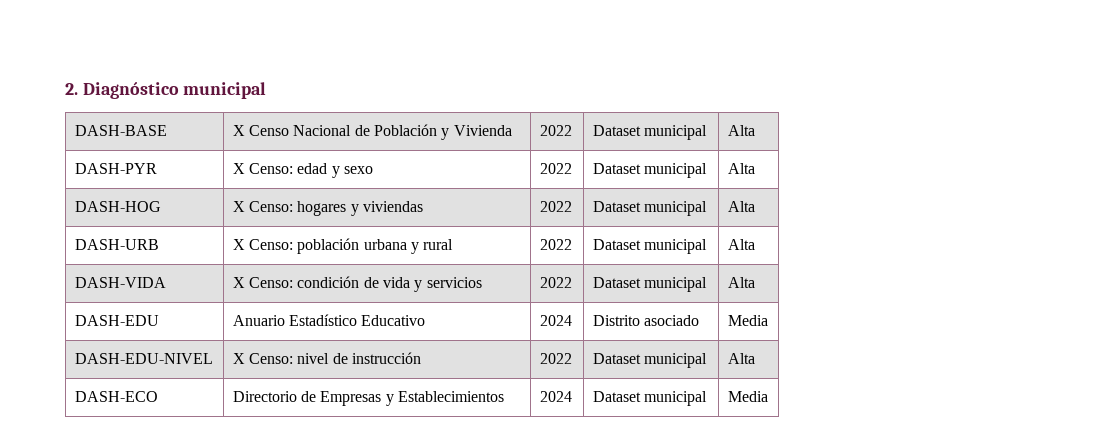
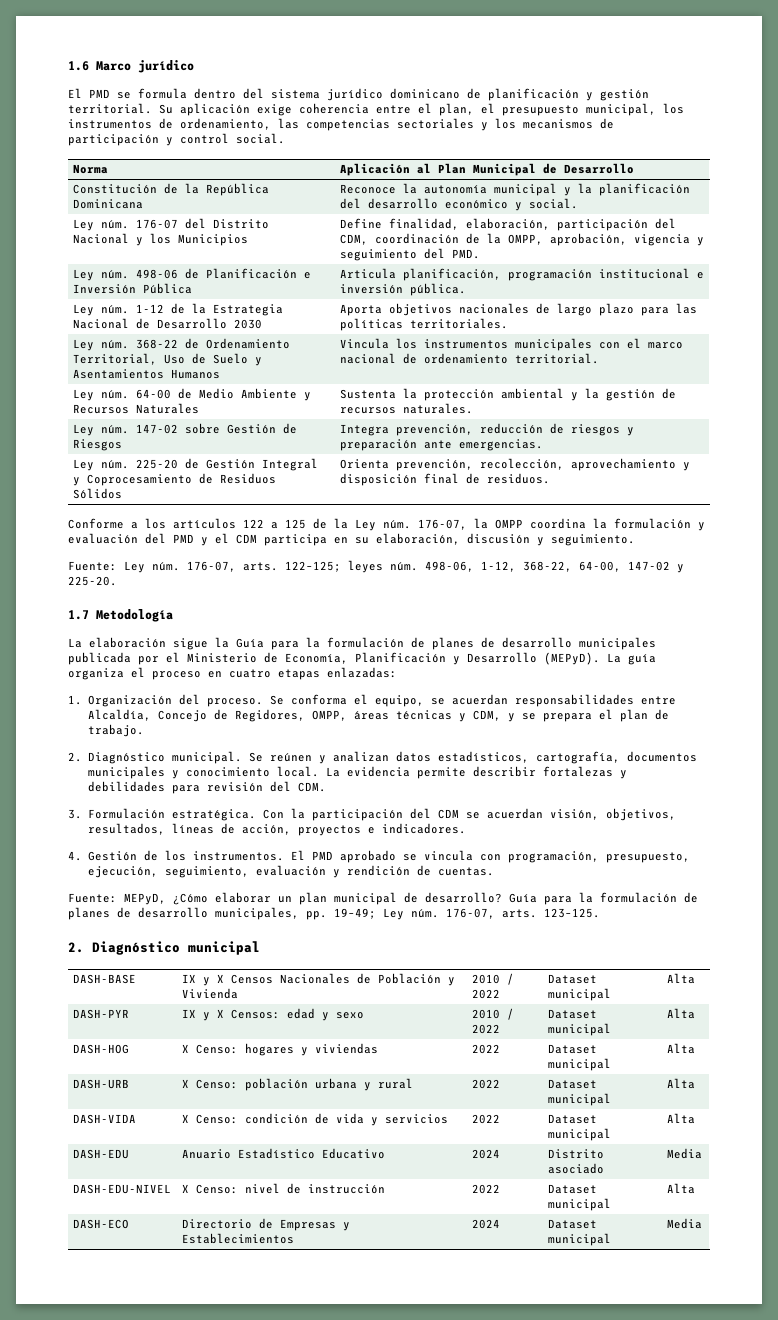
+ 1.6 Marco jurídico
+ El PMD se formula dentro del sistema jurídico dominicano de planificación y gestión territorial. Su aplicación exige coherencia entre el plan, el presupuesto municipal, los instrumentos de ordenamiento, las competencias sectoriales y los mecanismos de participación y control social.
+ Norma | Aplicación al Plan Municipal de Desarrollo
+ Constitución de la República Dominicana | Reconoce la autonomía municipal y la planificación del desarrollo económico y social.
+ Ley núm. 176-07 del Distrito Nacional y los Municipios | Define finalidad, elaboración, participación del CDM, coordinación de la OMPP, aprobación, vigencia y seguimiento del PMD.
+ Ley núm. 498-06 de Planificación e Inversión Pública | Articula planificación, programación institucional e inversión pública.
+ Ley núm. 1-12 de la Estrategia Nacional de Desarrollo 2030 | Aporta objetivos nacionales de largo plazo para las políticas territoriales.
+ Ley núm. 368-22 de Ordenamiento Territorial, Uso de Suelo y Asentamientos Humanos | Vincula los instrumentos municipales con el marco nacional de ordenamiento territorial.
+ Ley núm. 64-00 de Medio Ambiente y Recursos Naturales | Sustenta la protección ambiental y la gestión de recursos naturales.
+ Ley núm. 147-02 sobre Gestión de Riesgos | Integra prevención, reducción de riesgos y preparación ante emergencias.
+ Ley núm. 225-20 de Gestión Integral y Coprocesamiento de Residuos Sólidos | Orienta prevención, recolección, aprovechamiento y disposición final de residuos.
+ Conforme a los artículos 122 a 125 de la Ley núm. 176-07, la OMPP coordina la formulación y evaluación del PMD y el CDM participa en su elaboración, discusión y seguimiento.
+ Fuente: Ley núm. 176-07, arts. 122–125; leyes núm. 498-06, 1-12, 368-22, 64-00, 147-02 y 225-20.
+ 1.7 Metodología
+ La elaboración sigue la Guía para la formulación de planes de desarrollo municipales publicada por el Ministerio de Economía, Planificación y Desarrollo (MEPyD). La guía organiza el proceso en cuatro etapas enlazadas:
+ 1. Organización del proceso. Se conforma el equipo, se acuerdan responsabilidades entre Alcaldía, Concejo de Regidores, OMPP, áreas técnicas y CDM, y se prepara el plan de trabajo.
+ 2. Diagnóstico municipal. Se reúnen y analizan datos estadísticos, cartografía, documentos municipales y conocimiento local. La evidencia permite describir fortalezas y debilidades para revisión del CDM.
+ 3. Formulación estratégica. Con la participación del CDM se acuerdan visión, objetivos, resultados, líneas de acción, proyectos e indicadores.
+ 4. Gestión de los instrumentos. El PMD aprobado se vincula con programación, presupuesto, ejecución, seguimiento, evaluación y rendición de cuentas.
+ Fuente: MEPyD, ¿Cómo elaborar un plan municipal de desarrollo? Guía para la formulación de planes de desarrollo municipales, pp. 19–49; Ley núm. 176-07, arts. 123–125.
- DASH-BASE | X Censo Nacional de Población y Vivienda | 2022 | Dataset municipal | Alta
+ DASH-BASE | IX y X Censos Nacionales de Población y Vivienda | 2010 / 2022 | Dataset municipal | Alta
- DASH-PYR | X Censo: edad y sexo | 2022 | Dataset municipal | Alta
+ DASH-PYR | IX y X Censos: edad y sexo | 2010 / 2022 | Dataset municipal | Alta

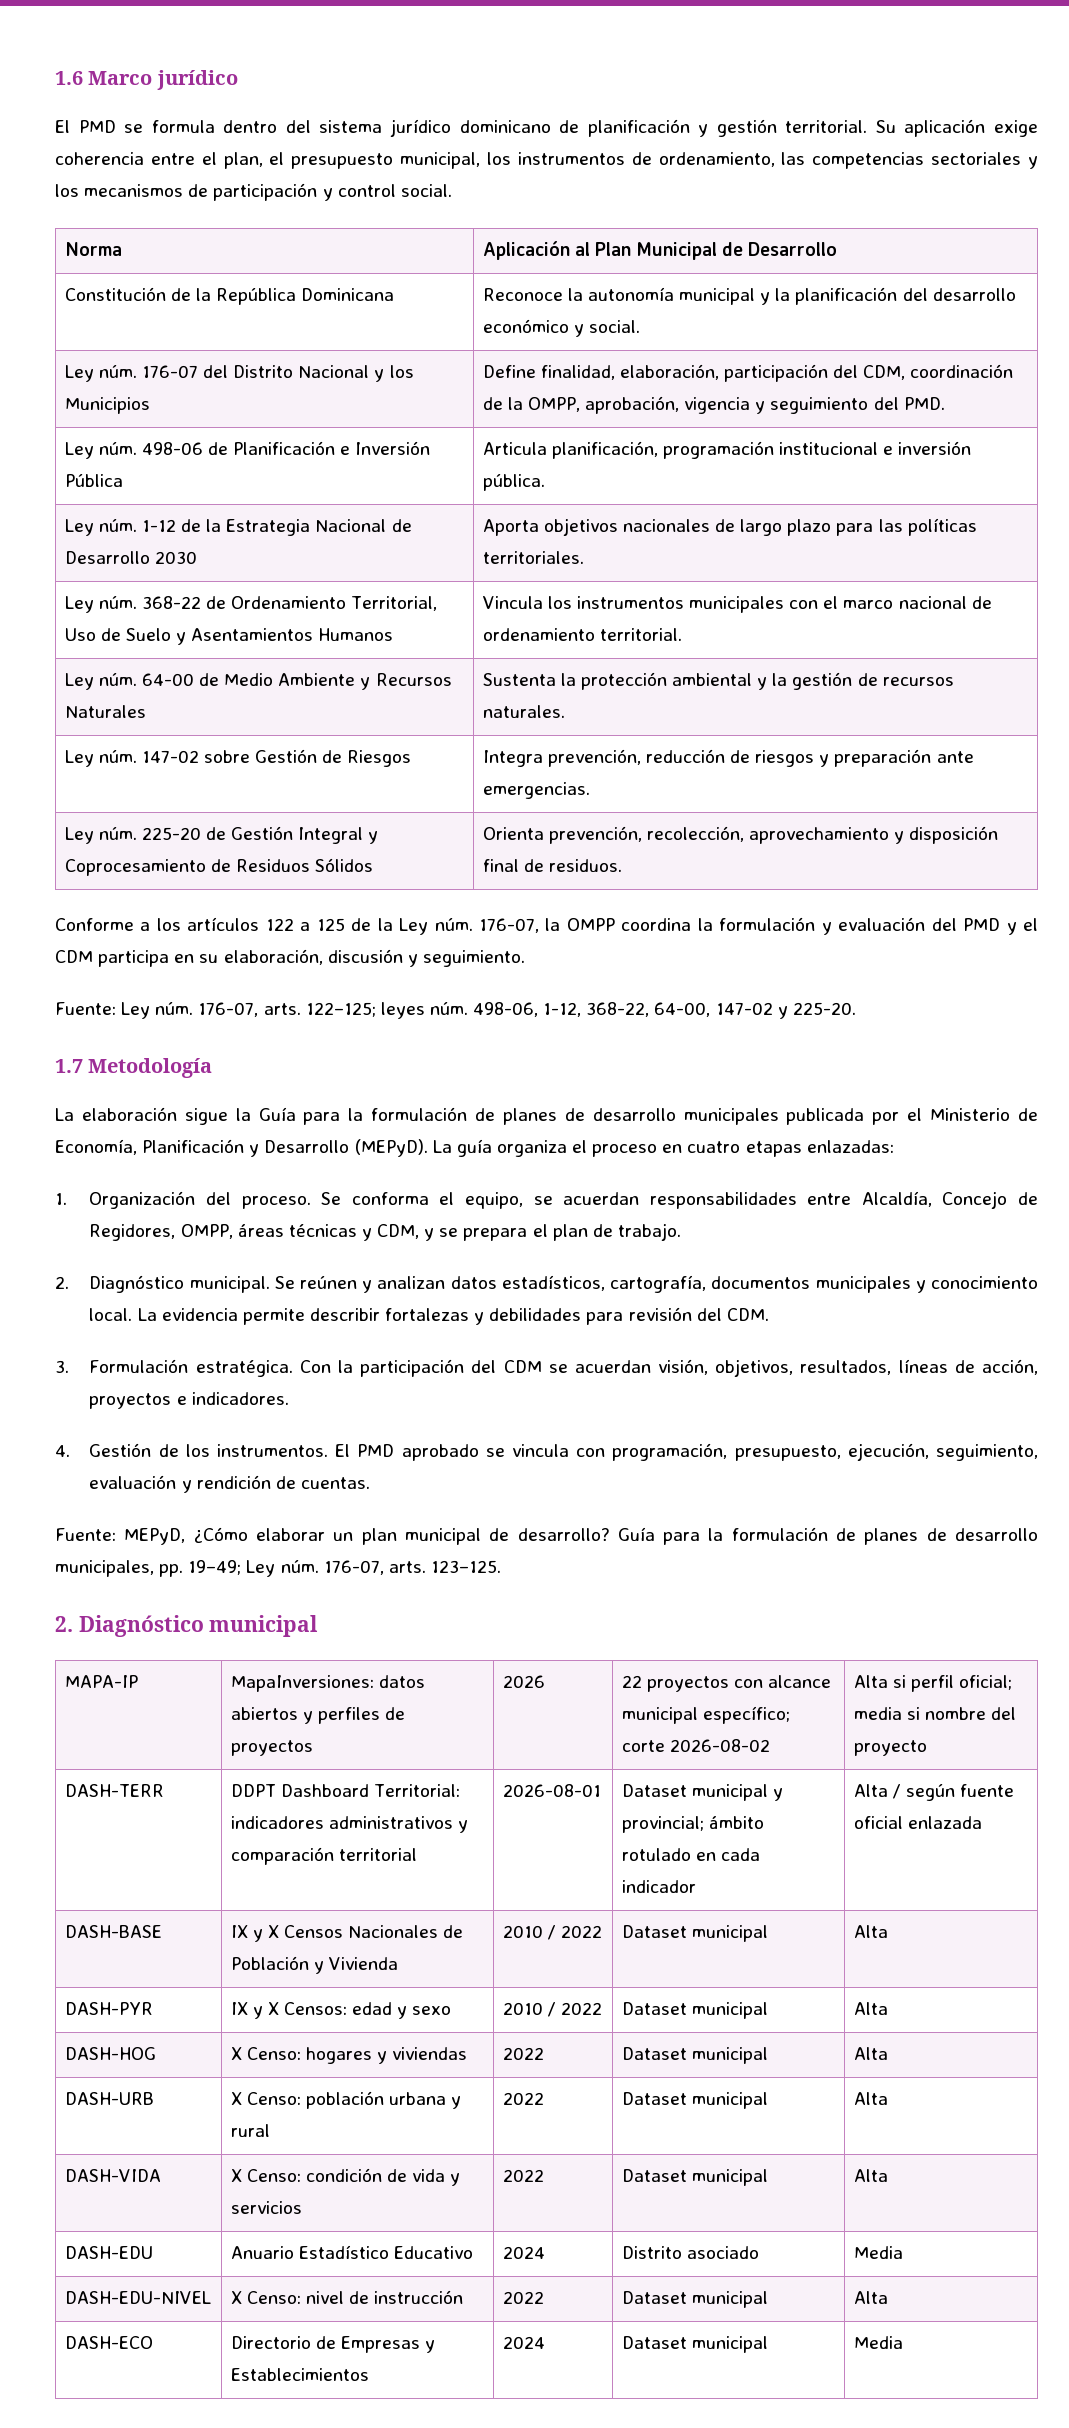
+ MAPA-IP | MapaInversiones: datos abiertos y perfiles de proyectos | 2026 | 22 proyectos con alcance municipal específico; corte 2026-08-02 | Alta si perfil oficial; media si nombre del proyecto
+ DASH-TERR | DDPT Dashboard Territorial: indicadores administrativos y comparación territorial | 2026-08-01 | Dataset municipal y provincial; ámbito rotulado en cada indicador | Alta / según fuente oficial enlazada

